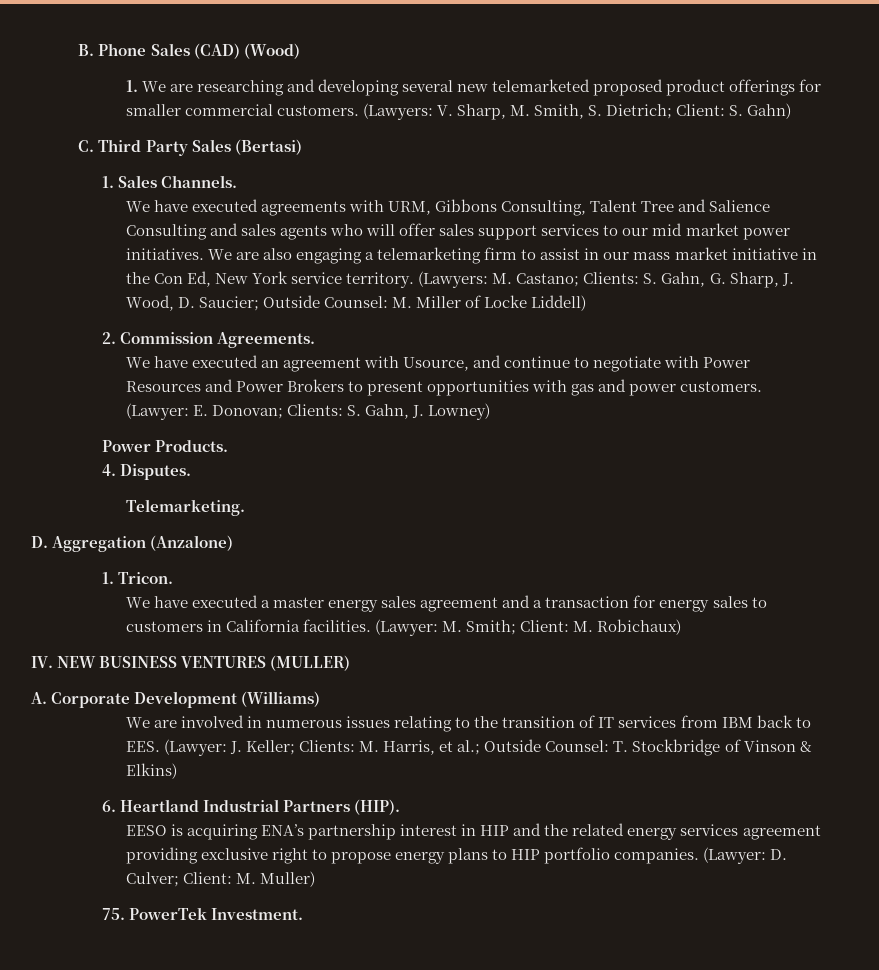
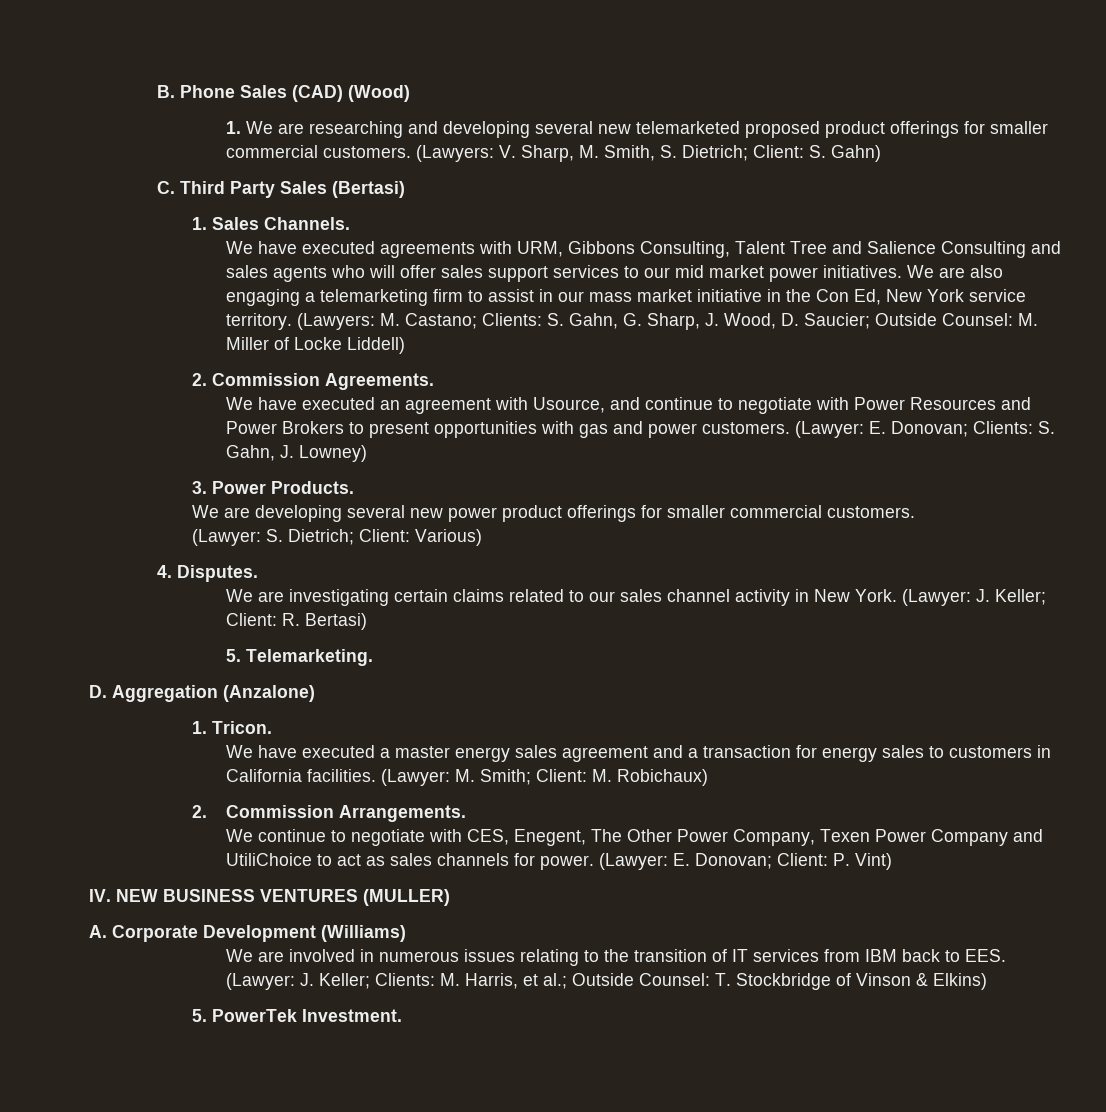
- Power Products.
+ 3. Power Products.
+ We are developing several new power product offerings for smaller commercial customers.
+ (Lawyer: S. Dietrich; Client: Various)
  4. Disputes.
- Telemarketing.
+ We are investigating certain claims related to our sales channel activity in New York. (Lawyer: J. Keller; Client: R. Bertasi)
+ 5. Telemarketing.
+ 2. Commission Arrangements.
+ We continue to negotiate with CES, Enegent, The Other Power Company, Texen Power Company and UtiliChoice to act as sales channels for power. (Lawyer: E. Donovan; Client: P. Vint)
- 6. Heartland Industrial Partners (HIP).
- EESO is acquiring ENA’s partnership interest in HIP and the related energy services agreement providing exclusive right to propose energy plans to HIP portfolio companies. (Lawyer: D. Culver; Client: M. Muller)
- 75. PowerTek Investment.
+ 5. PowerTek Investment.

